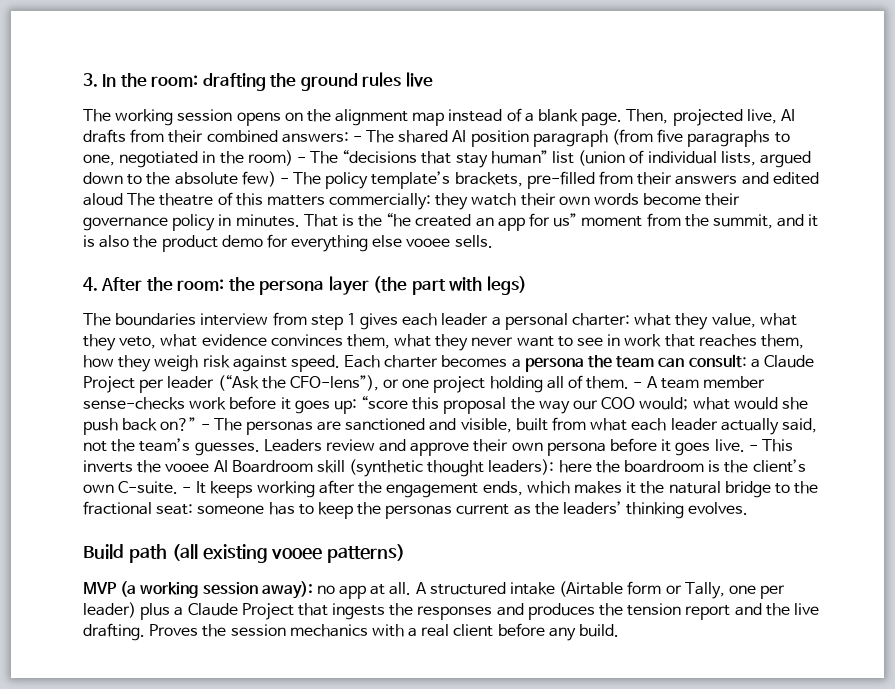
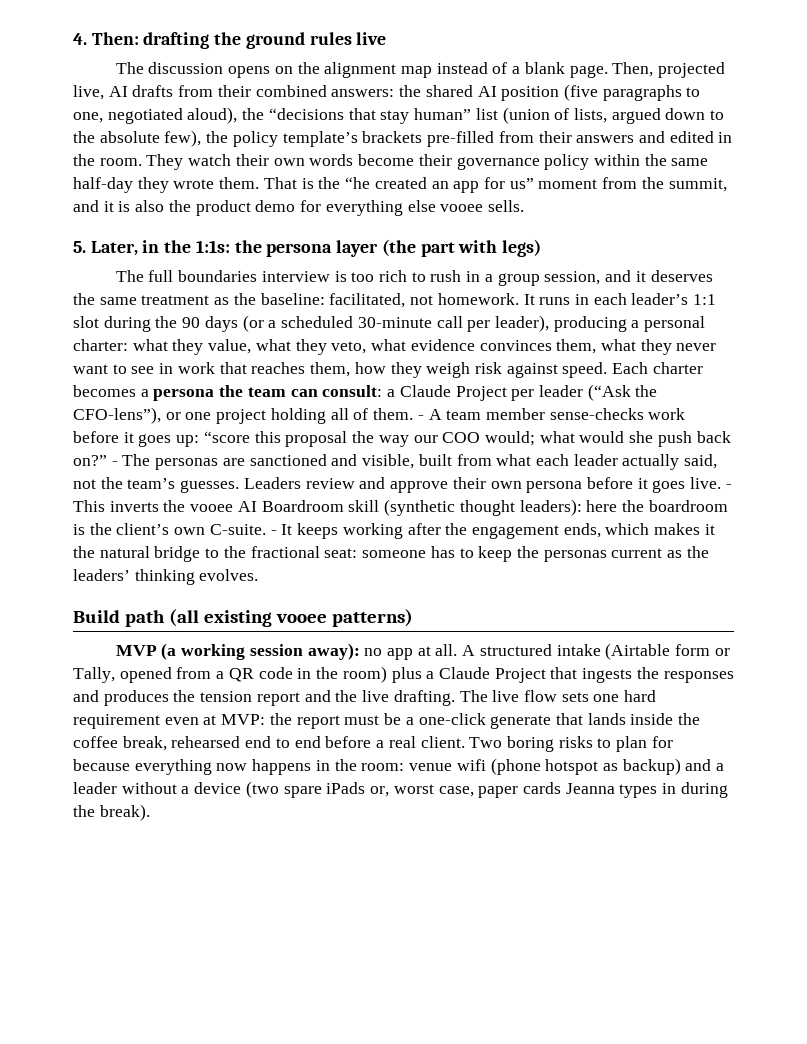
- 3. In the room: drafting the ground rules live
+ 4. Then: drafting the ground rules live
- The working session opens on the alignment map instead of a blank page.
+ The discussion opens on the alignment map instead of a blank page.
- Then, projected live, AI drafts from their combined answers: - The shared AI position paragraph (from five paragraphs to one, negotiated in the room) - The “decisions that stay human” list (union of individual lists, argued down to the absolute few) - The policy template’s brackets, pre-filled from their answers and edited aloud The theatre of this matters commercially: they watch their own words become their governance policy in minutes.
+ Then, projected live, AI drafts from their combined answers: the shared AI position (five paragraphs to one, negotiated aloud), the “decisions that stay human” list (union of lists, argued down to the absolute few), the policy template’s brackets pre-filled from their answers and edited in the room. They watch their own words become their governance policy within the same half-day they wrote them.
- 4. After the room: the persona layer (the part with legs)
+ 5. Later, in the 1:1s: the persona layer (the part with legs)
- The boundaries interview from step 1 gives each leader a personal charter: what they value, what they veto, what evidence convinces them, what they never want to see in work that reaches them, how they weigh risk against speed.
+ The full boundaries interview is too rich to rush in a group session, and it deserves the same treatment as the baseline: facilitated, not homework. It runs in each leader’s 1:1 slot during the 90 days (or a scheduled 30-minute call per leader), producing a personal charter: what they value, what they veto, what evidence convinces them, what they never want to see in work that reaches them, how they weigh risk against speed.
- A structured intake (Airtable form or Tally, one per leader) plus a Claude Project that ingests the responses and produces the tension report and the live drafting.
+ A structured intake (Airtable form or Tally, opened from a QR code in the room) plus a Claude Project that ingests the responses and produces the tension report and the live drafting.
- Proves the session mechanics with a real client before any build.
+ The live flow sets one hard requirement even at MVP: the report must be a one-click generate that lands inside the coffee break, rehearsed end to end before a real client. Two boring risks to plan for because everything now happens in the room: venue wifi (phone hotspot as backup) and a leader without a device (two spare iPads or, worst case, paper cards Jeanna types in during the break).

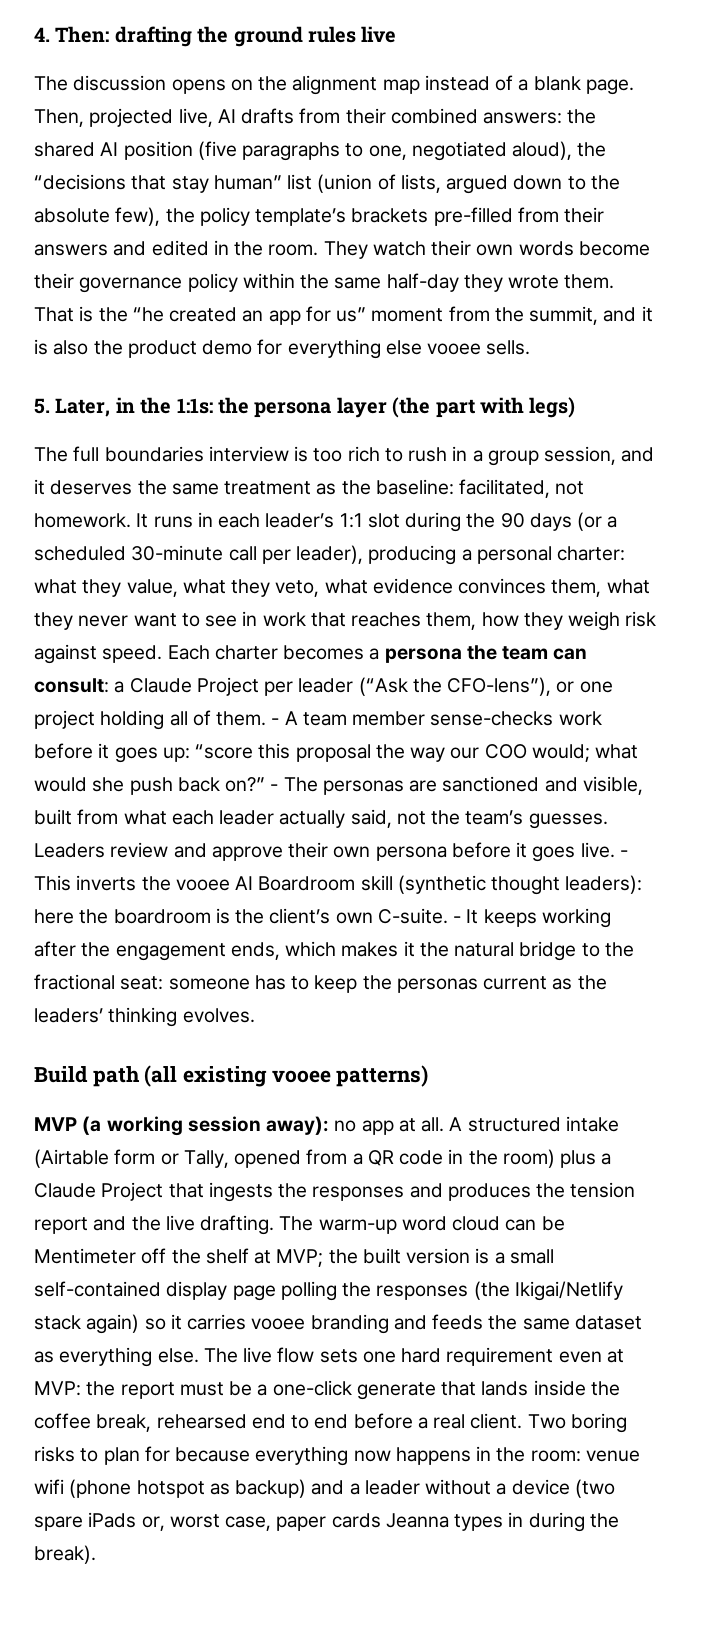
- The live flow sets one hard requirement even at MVP: the report must be a one-click generate that lands inside the coffee break, rehearsed end to end before a real client.
+ The warm-up word cloud can be Mentimeter off the shelf at MVP; the built version is a small self-contained display page polling the responses (the Ikigai/Netlify stack again) so it carries vooee branding and feeds the same dataset as everything else. The live flow sets one hard requirement even at MVP: the report must be a one-click generate that lands inside the coffee break, rehearsed end to end before a real client.

